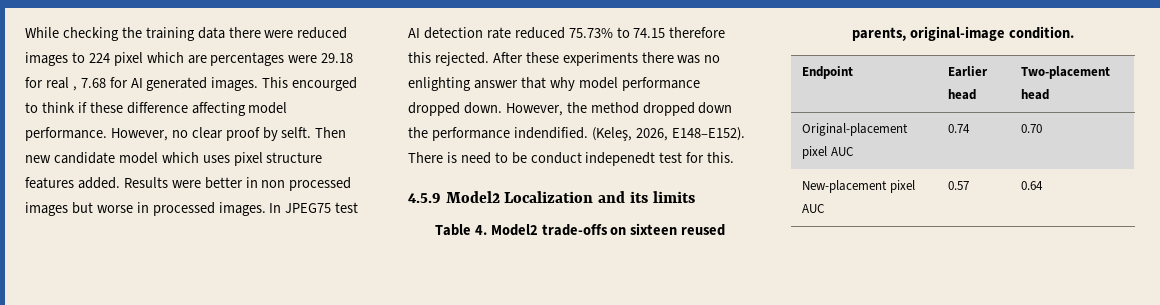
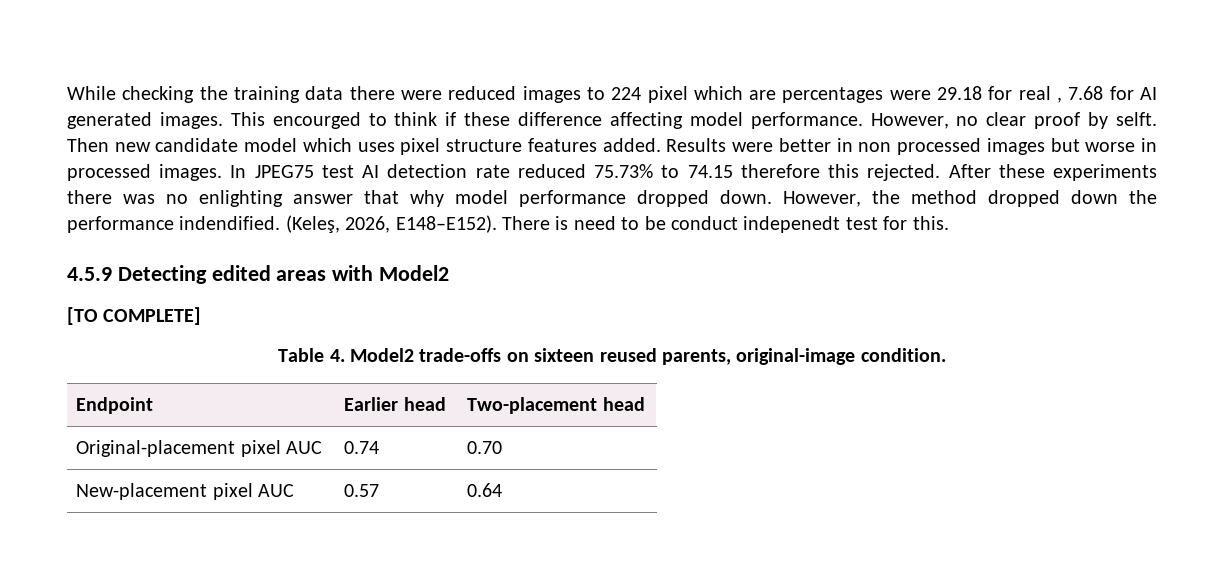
- 4.5.9 Model2 Localization and its limits
+ 4.5.9 Detecting edited areas with Model2
+ [TO COMPLETE]

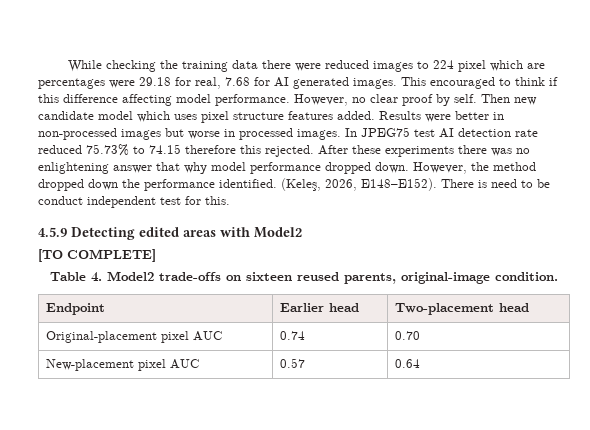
- While checking the training data there were reduced images to 224 pixel which are percentages were 29.18 for real , 7.68 for AI generated images.
+ While checking the training data there were reduced images to 224 pixel which are percentages were 29.18 for real, 7.68 for AI generated images.
- This encourged to think if these difference affecting model performance.
+ This encouraged to think if this difference affecting model performance.
- However, no clear proof by selft.
+ However, no clear proof by self.
- Results were better in non processed images but worse in processed images.
+ Results were better in non-processed images but worse in processed images.
- After these experiments there was no enlighting answer that why model performance dropped down.
+ After these experiments there was no enlightening answer that why model performance dropped down.
- However, the method dropped down the performance indendified.
+ However, the method dropped down the performance identified.
- There is need to be conduct indepenedt test for this.
+ There is need to be conduct independent test for this.

